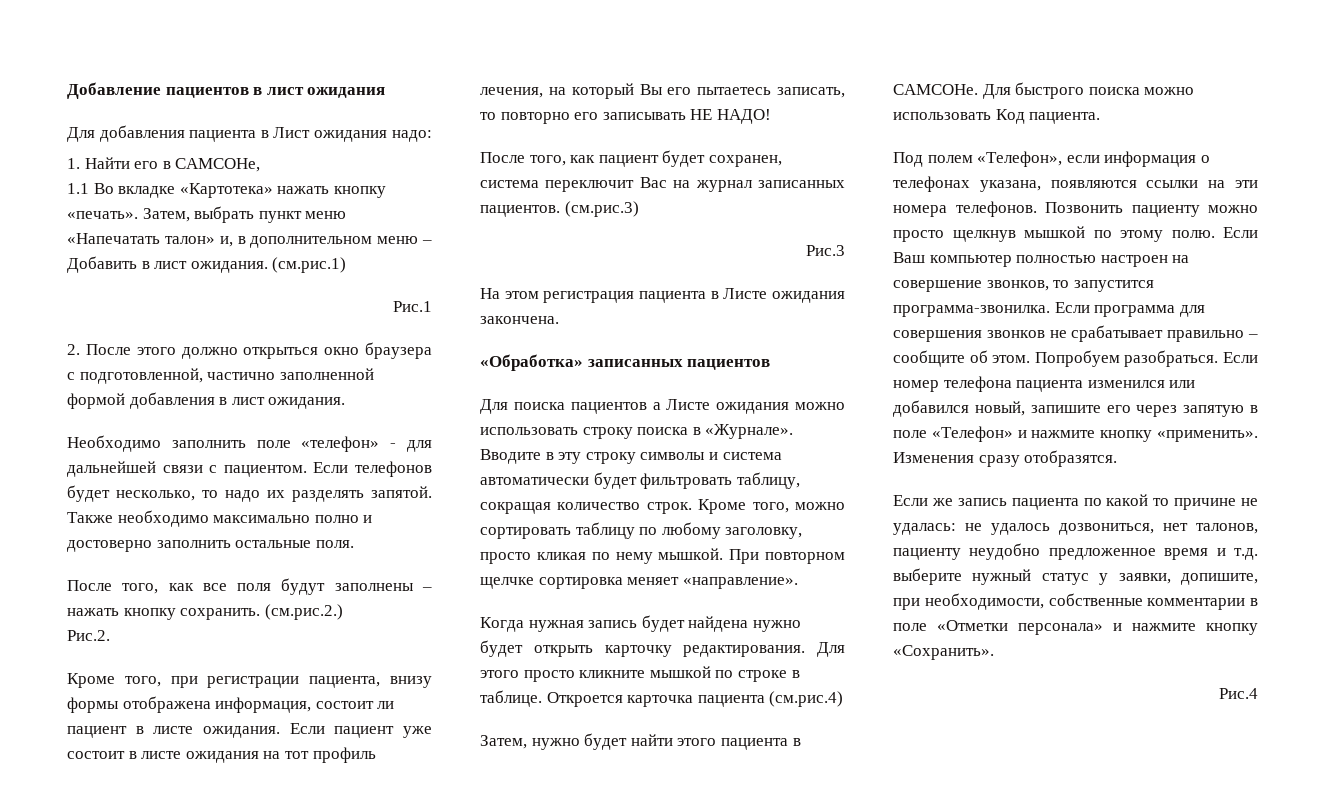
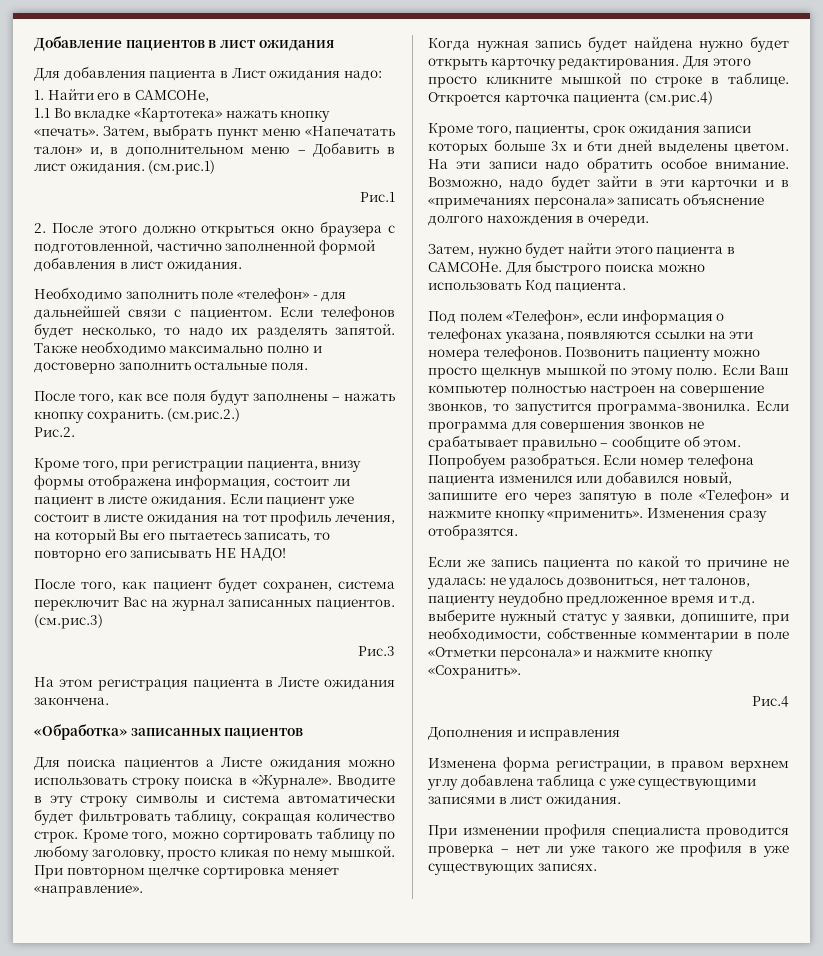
+ Кроме того, пациенты, срок ожидания записи которых больше 3х и 6ти дней выделены цветом. На эти записи надо обратить особое внимание. Возможно, надо будет зайти в эти карточки и в «примечаниях персонала» записать объяснение долгого нахождения в очереди.
+ Дополнения и исправления
+ Изменена форма регистрации, в правом верхнем углу добавлена таблица с уже существующими записями в лист ожидания.
+ При изменении профиля специалиста проводится проверка – нет ли уже такого же профиля в уже существующих записях.

